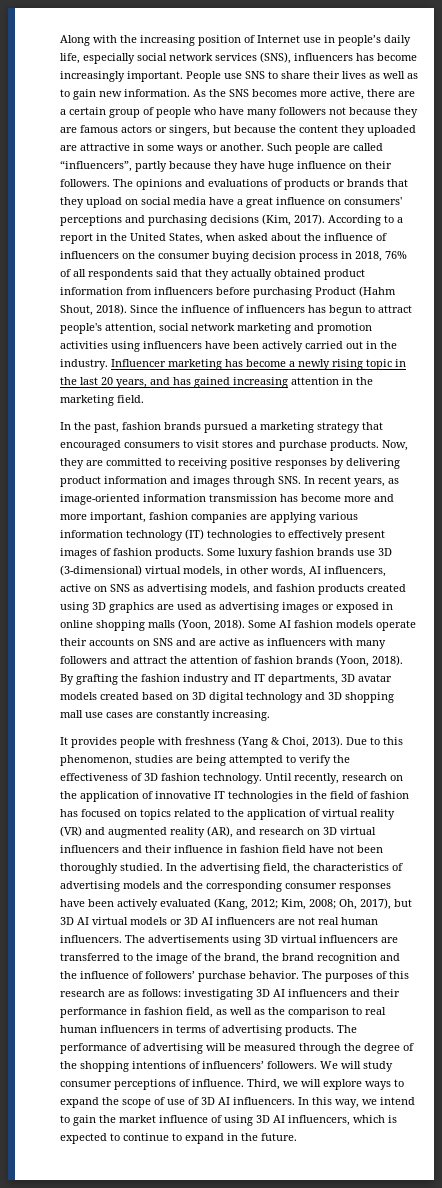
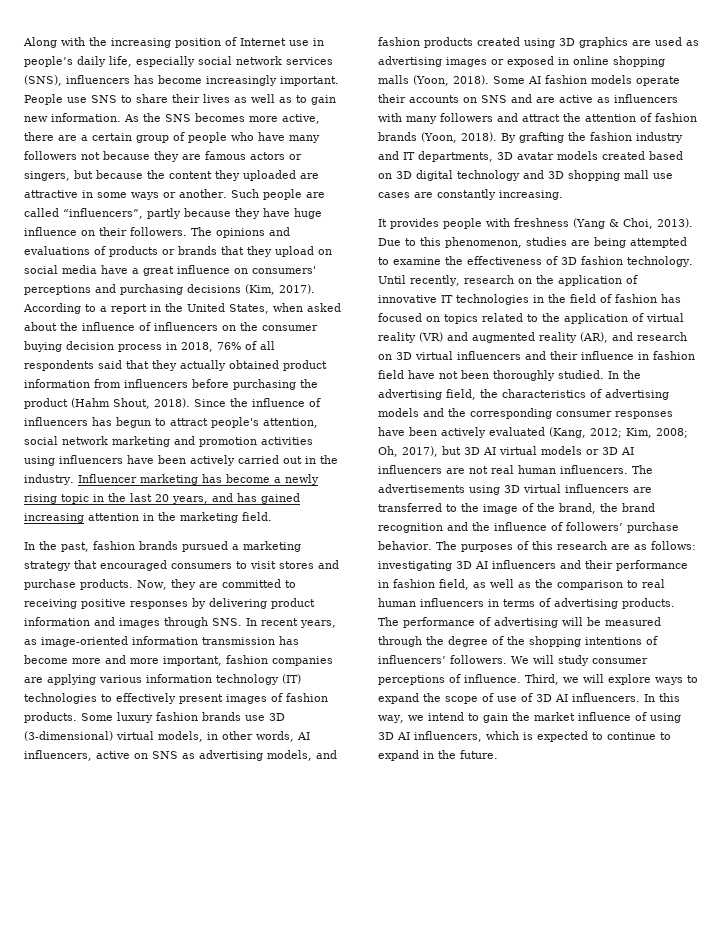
- According to a report in the United States, when asked about the influence of influencers on the consumer buying decision process in 2018, 76% of all respondents said that they actually obtained product information from influencers before purchasing Product (Hahm Shout, 2018).
+ According to a report in the United States, when asked about the influence of influencers on the consumer buying decision process in 2018, 76% of all respondents said that they actually obtained product information from influencers before purchasing the product (Hahm Shout, 2018).
- Due to this phenomenon, studies are being attempted to verify the effectiveness of 3D fashion technology.
+ Due to this phenomenon, studies are being attempted to examine the effectiveness of 3D fashion technology.

